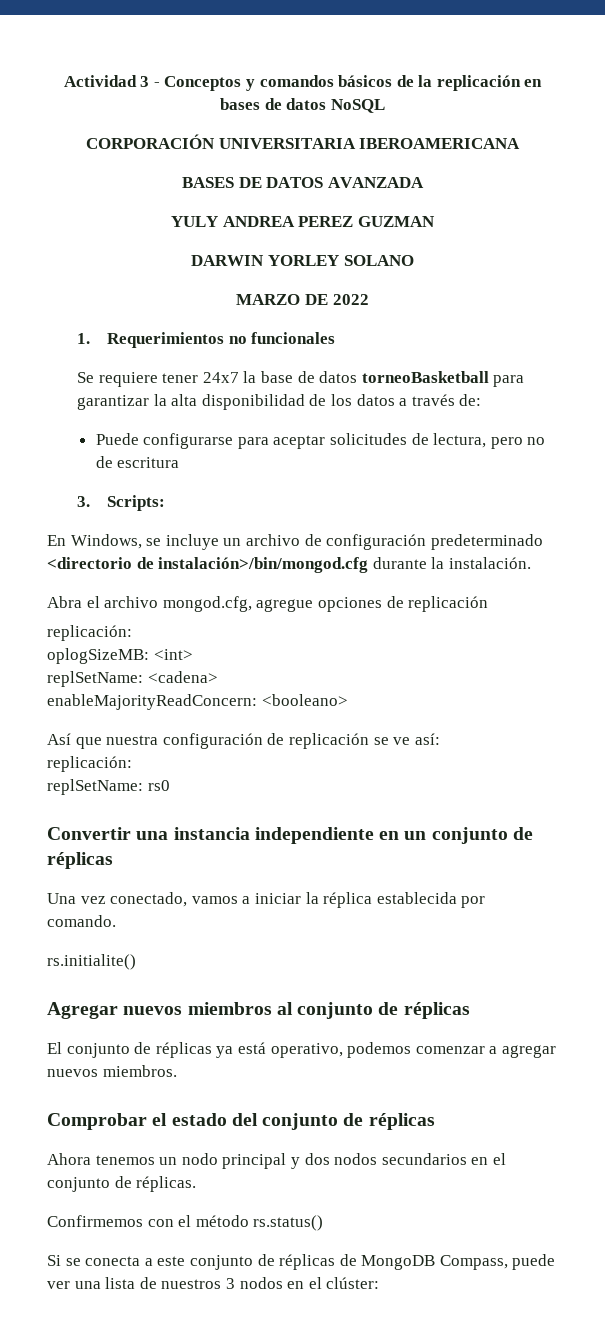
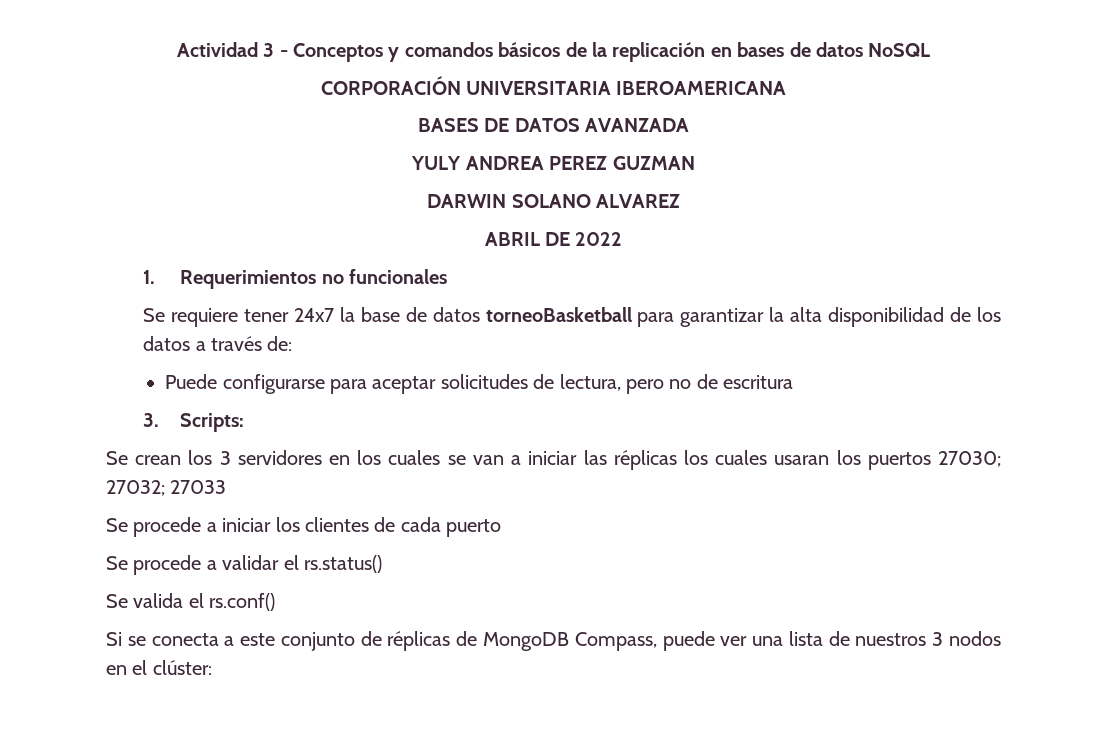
- DARWIN YORLEY SOLANO
- MARZO DE 2022
+ DARWIN SOLANO ALVAREZ
+ ABRIL DE 2022
- En Windows, se incluye un archivo de configuración predeterminado <directorio de instalación>/bin/mongod.cfg durante la instalación.
- Abra el archivo mongod.cfg, agregue opciones de replicación
- replicación:
- oplogSizeMB: <int>
- replSetName: <cadena>
- enableMajorityReadConcern: <booleano>
- Así que nuestra configuración de replicación se ve así:
- replicación:
- replSetName: rs0
- Convertir una instancia independiente en un conjunto de réplicas
- Una vez conectado, vamos a iniciar la réplica establecida por comando.
- rs.initialite()
- Agregar nuevos miembros al conjunto de réplicas
- El conjunto de réplicas ya está operativo, podemos comenzar a agregar nuevos miembros.
- Comprobar el estado del conjunto de réplicas
- Ahora tenemos un nodo principal y dos nodos secundarios en el conjunto de réplicas.
- Confirmemos con el método rs.status()
+ Se crean los 3 servidores en los cuales se van a iniciar las réplicas los cuales usaran los puertos 27030; 27032; 27033
+ Se procede a iniciar los clientes de cada puerto
+ Se procede a validar el rs.status()
+ Se valida el rs.conf()

